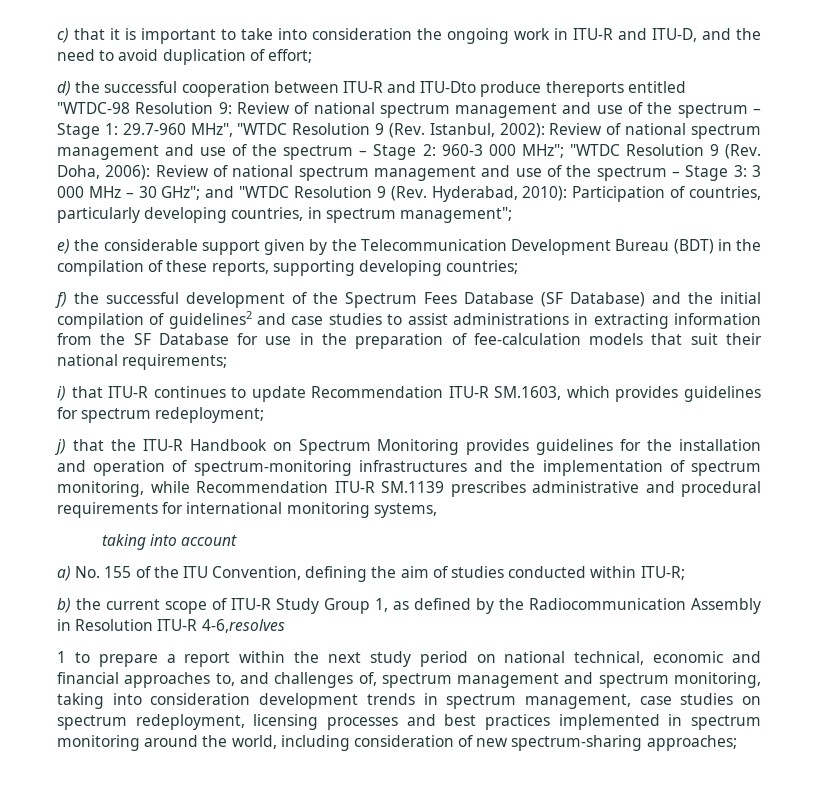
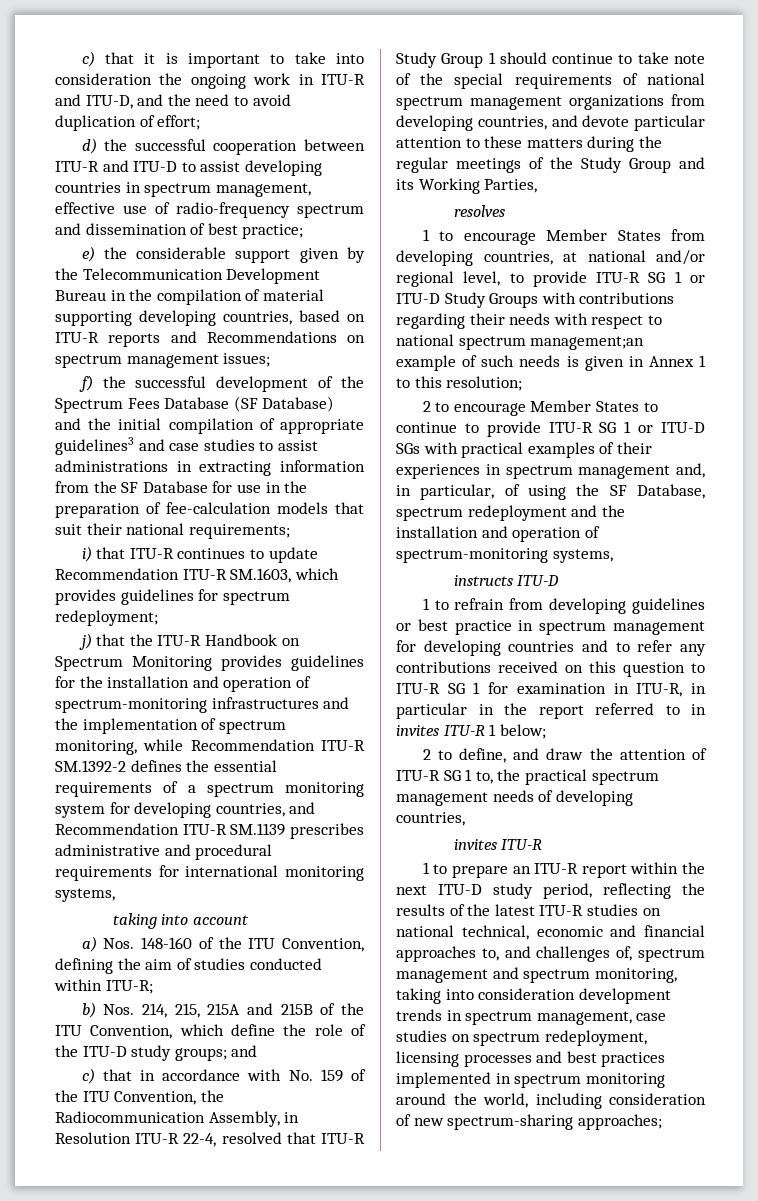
- d) the successful cooperation between ITU-R and ITU-Dto produce thereports entitled "WTDC-98 Resolution 9: Review of national spectrum management and use of the spectrum – Stage 1: 29.7-960 MHz", "WTDC Resolution 9 (Rev. Istanbul, 2002): Review of national spectrum management and use of the spectrum – Stage 2: 960-3 000 MHz"; "WTDC Resolution 9 (Rev. Doha, 2006): Review of national spectrum management and use of the spectrum – Stage 3: 3 000 MHz – 30 GHz"; and "WTDC Resolution 9 (Rev. Hyderabad, 2010): Participation of countries, particularly developing countries, in spectrum management";
+ d) the successful cooperation between ITU-R and ITU-D to assist developing countries in spectrum management, effective use of radio-frequency spectrum and dissemination of best practice;
- e) the considerable support given by the Telecommunication Development Bureau (BDT) in the compilation of these reports, supporting developing countries;
+ e) the considerable support given by the Telecommunication Development Bureau in the compilation of material supporting developing countries, based on ITU-R reports and Recommendations on spectrum management issues;
- f) the successful development of the Spectrum Fees Database (SF Database) and the initial compilation of guidelines2 and case studies to assist administrations in extracting information from the SF Database for use in the preparation of fee-calculation models that suit their national requirements;
+ f) the successful development of the Spectrum Fees Database (SF Database) and the initial compilation of appropriate guidelines3 and case studies to assist administrations in extracting information from the SF Database for use in the preparation of fee-calculation models that suit their national requirements;
- j) that the ITU-R Handbook on Spectrum Monitoring provides guidelines for the installation and operation of spectrum-monitoring infrastructures and the implementation of spectrum monitoring, while Recommendation ITU-R SM.1139 prescribes administrative and procedural requirements for international monitoring systems,
+ j) that the ITU-R Handbook on Spectrum Monitoring provides guidelines for the installation and operation of spectrum-monitoring infrastructures and the implementation of spectrum monitoring, while Recommendation ITU-R SM.1392-2 defines the essential requirements of a spectrum monitoring system for developing countries, and Recommendation ITU-R SM.1139 prescribes administrative and procedural requirements for international monitoring systems,
- a) No. 155 of the ITU Convention, defining the aim of studies conducted within ITU-R;
+ a) Nos. 148-160 of the ITU Convention, defining the aim of studies conducted within ITU-R;
- b) the current scope of ITU-R Study Group 1, as defined by the Radiocommunication Assembly in Resolution ITU-R 4-6,resolves
+ b) Nos. 214, 215, 215A and 215B of the ITU Convention, which define the role of the ITU-D study groups; and
+ c) that in accordance with No. 159 of the ITU Convention, the Radiocommunication Assembly, in Resolution ITU-R 22-4, resolved that ITU-R Study Group 1 should continue to take note of the special requirements of national spectrum management organizations from developing countries, and devote particular attention to these matters during the regular meetings of the Study Group and its Working Parties,
+ resolves
+ 1 to encourage Member States from developing countries, at national and/or regional level, to provide ITU-R SG 1 or ITU-D Study Groups with contributions regarding their needs with respect to national spectrum management;an example of such needs is given in Annex 1 to this resolution;
+ 2 to encourage Member States to continue to provide ITU-R SG 1 or ITU-D SGs with practical examples of their experiences in spectrum management and, in particular, of using the SF Database, spectrum redeployment and the installation and operation of spectrum-monitoring systems,
+ instructs ITU-D
+ 1 to refrain from developing guidelines or best practice in spectrum management for developing countries and to refer any contributions received on this question to ITU-R SG 1 for examination in ITU-R, in particular in the report referred to in invites ITU-R 1 below;
+ 2 to define, and draw the attention of ITU-R SG 1 to, the practical spectrum management needs of developing countries,
+ invites ITU-R
- 1 to prepare a report within the next study period on national technical, economic and financial approaches to, and challenges of, spectrum management and spectrum monitoring, taking into consideration development trends in spectrum management, case studies on spectrum redeployment, licensing processes and best practices implemented in spectrum monitoring around the world, including consideration of new spectrum-sharing approaches;
+ 1 to prepare an ITU-R report within the next ITU-D study period, reflecting the results of the latest ITU-R studies on national technical, economic and financial approaches to, and challenges of, spectrum management and spectrum monitoring, taking into consideration development trends in spectrum management, case studies on spectrum redeployment, licensing processes and best practices implemented in spectrum monitoring around the world, including consideration of new spectrum-sharing approaches;

